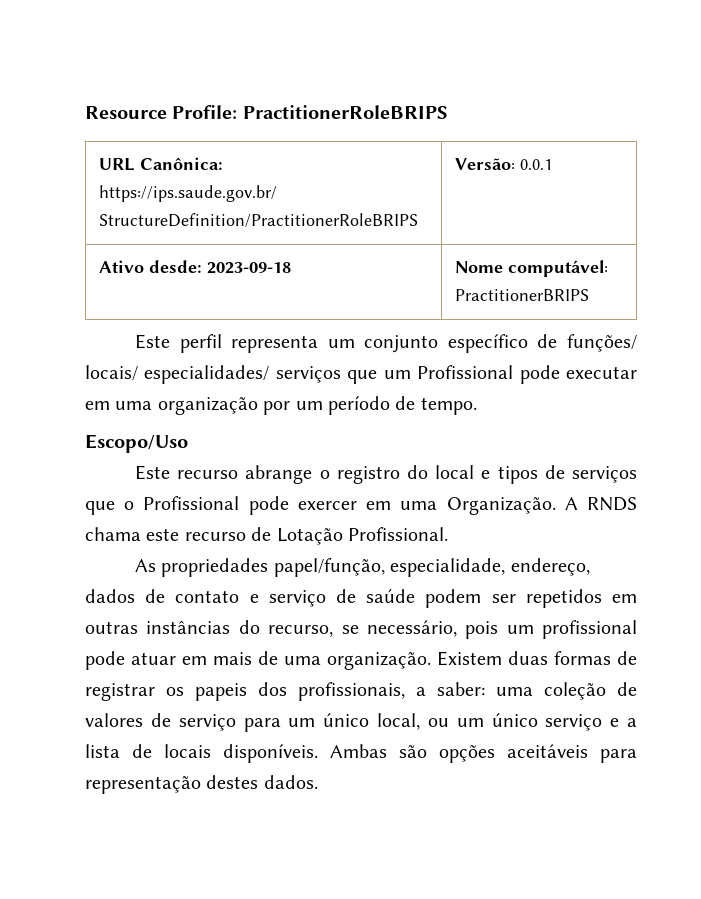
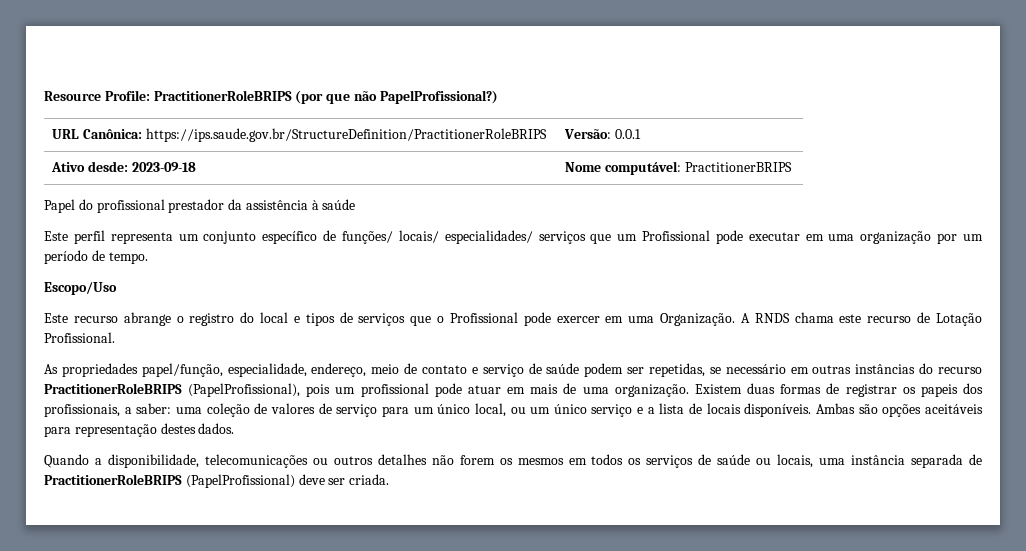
- Resource Profile: PractitionerRoleBRIPS
+ Resource Profile: PractitionerRoleBRIPS (por que não PapelProfissional?)
+ Papel do profissional prestador da assistência à saúde
- As propriedades papel/função, especialidade, endereço, dados de contato e serviço de saúde podem ser repetidos em outras instâncias do recurso, se necessário, pois um profissional pode atuar em mais de uma organização.
+ As propriedades papel/função, especialidade, endereço, meio de contato e serviço de saúde podem ser repetidas, se necessário em outras instâncias do recurso PractitionerRoleBRIPS (PapelProfissional), pois um profissional pode atuar em mais de uma organização.
+ Quando a disponibilidade, telecomunicações ou outros detalhes não forem os mesmos em todos os serviços de saúde ou locais, uma instância separada de PractitionerRoleBRIPS (PapelProfissional) deve ser criada.

